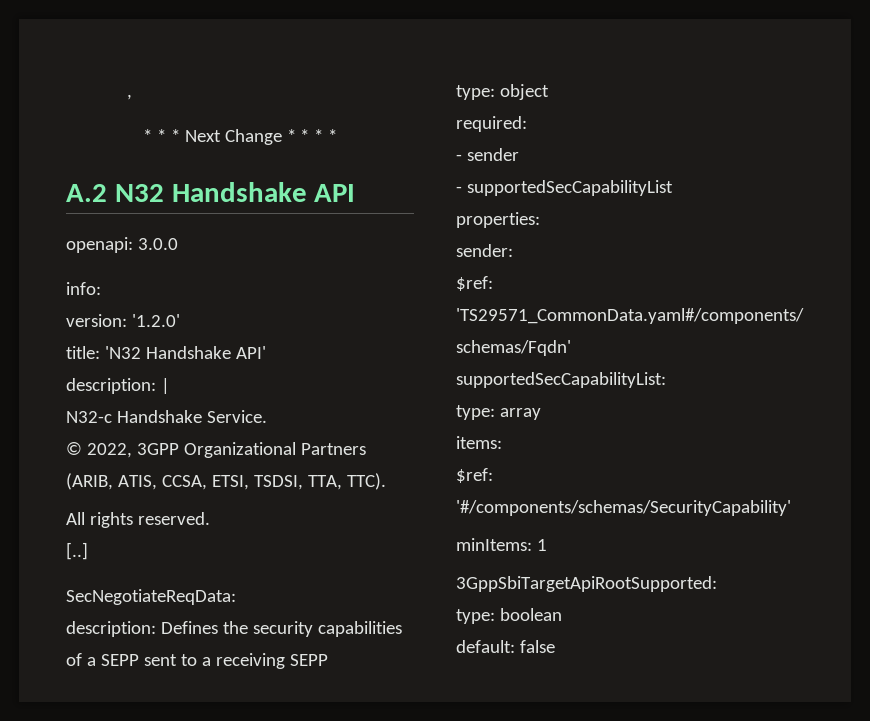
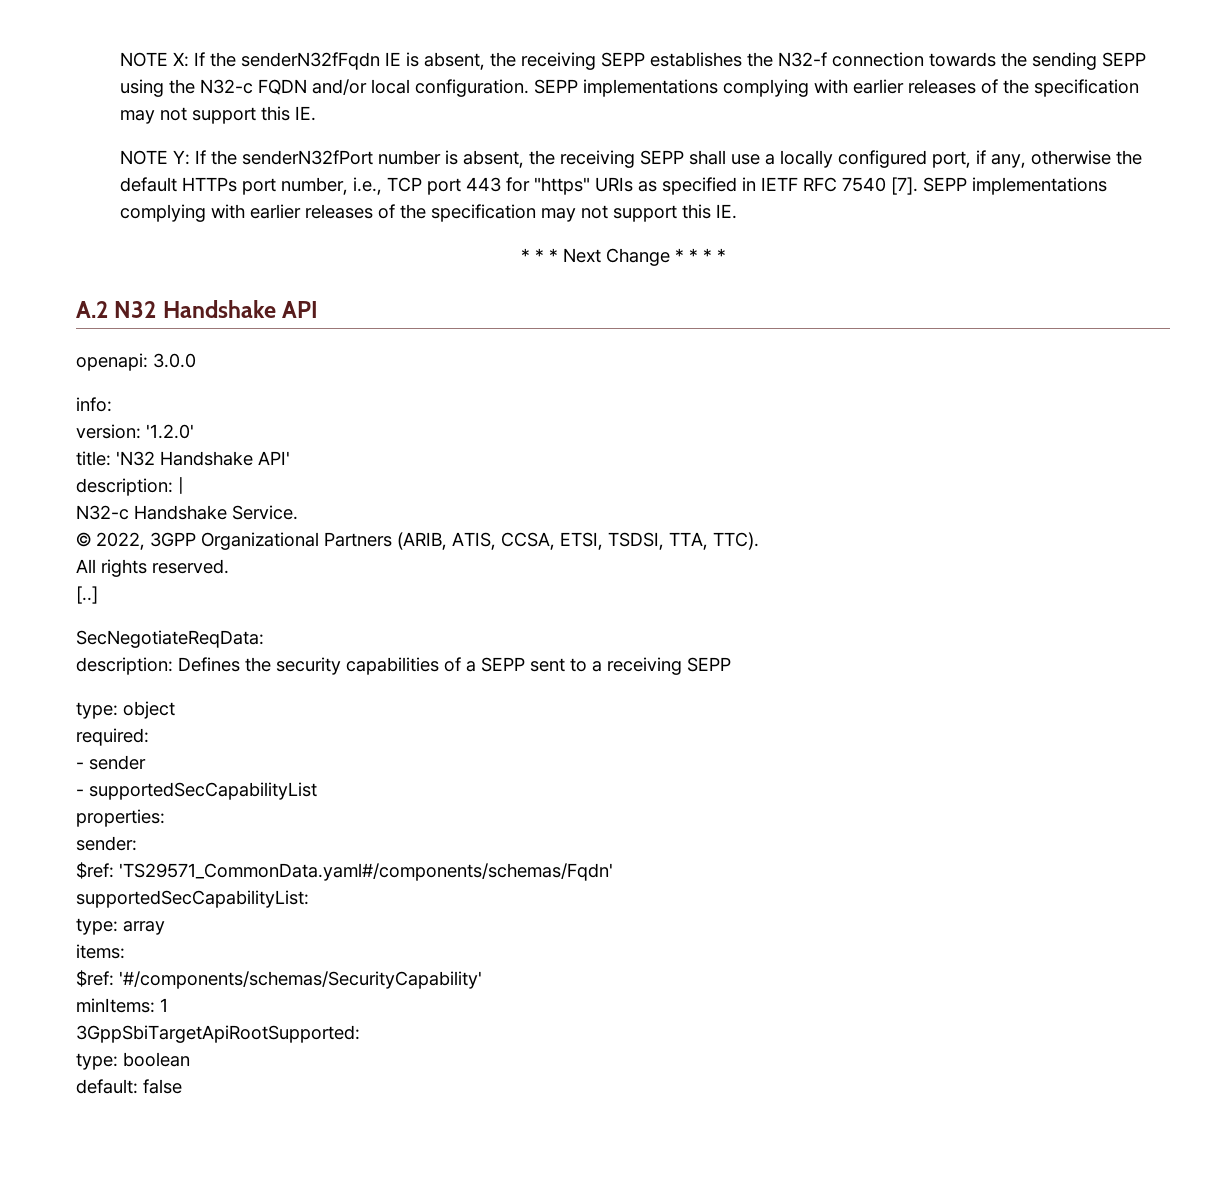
- ,
+ NOTE X: If the senderN32fFqdn IE is absent, the receiving SEPP establishes the N32-f connection towards the sending SEPP using the N32-c FQDN and/or local configuration. SEPP implementations complying with earlier releases of the specification may not support this IE.
+ NOTE Y: If the senderN32fPort number is absent, the receiving SEPP shall use a locally configured port, if any, otherwise the default HTTPs port number, i.e., TCP port 443 for "https" URIs as specified in IETF RFC 7540 [7]. SEPP implementations complying with earlier releases of the specification may not support this IE.

